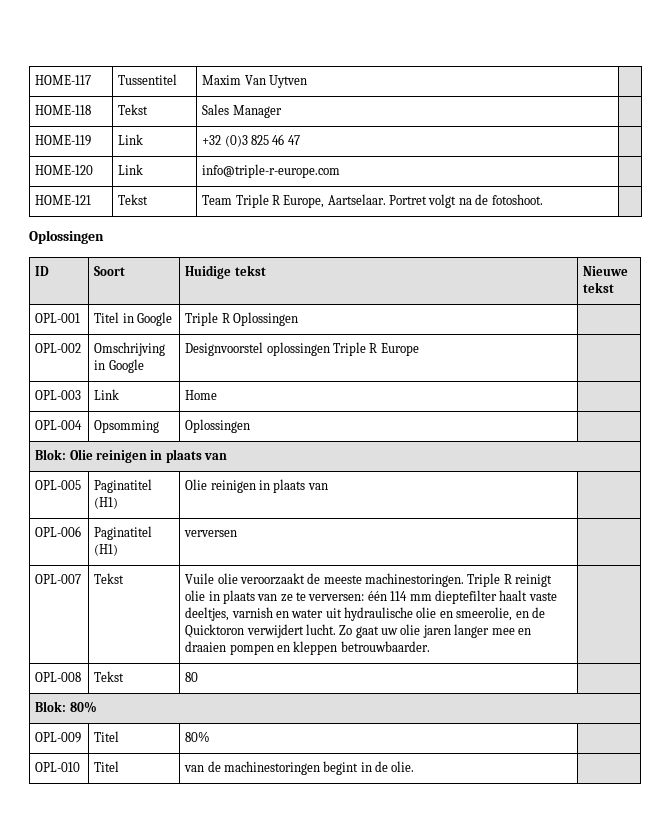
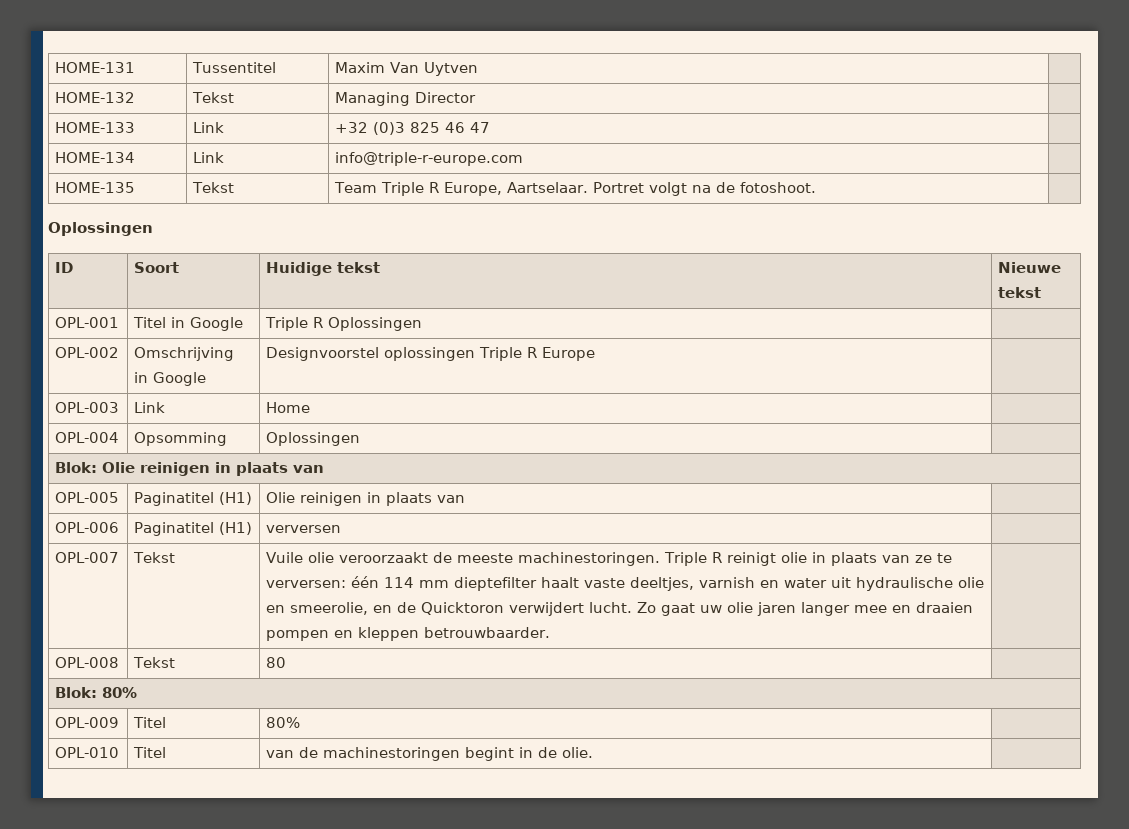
- HOME-117 | Tussentitel | Maxim Van Uytven |
+ HOME-131 | Tussentitel | Maxim Van Uytven |
- HOME-118 | Tekst | Sales Manager |
- HOME-119 | Link | +32 (0)3 825 46 47 |
+ HOME-132 | Tekst | Managing Director |
+ HOME-133 | Link | +32 (0)3 825 46 47 |
- HOME-120 | Link | info@triple-r-europe.com |
+ HOME-134 | Link | info@triple-r-europe.com |
- HOME-121 | Tekst | Team Triple R Europe, Aartselaar. Portret volgt na de fotoshoot. |
+ HOME-135 | Tekst | Team Triple R Europe, Aartselaar. Portret volgt na de fotoshoot. |

